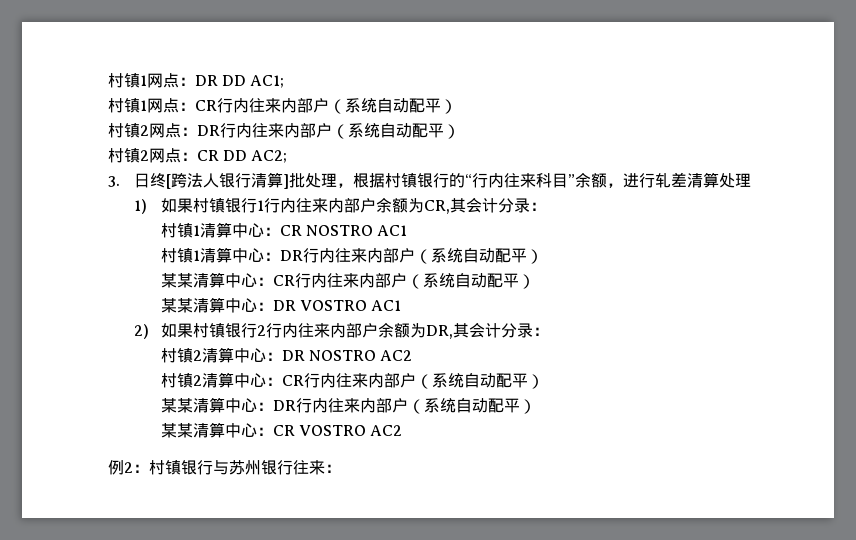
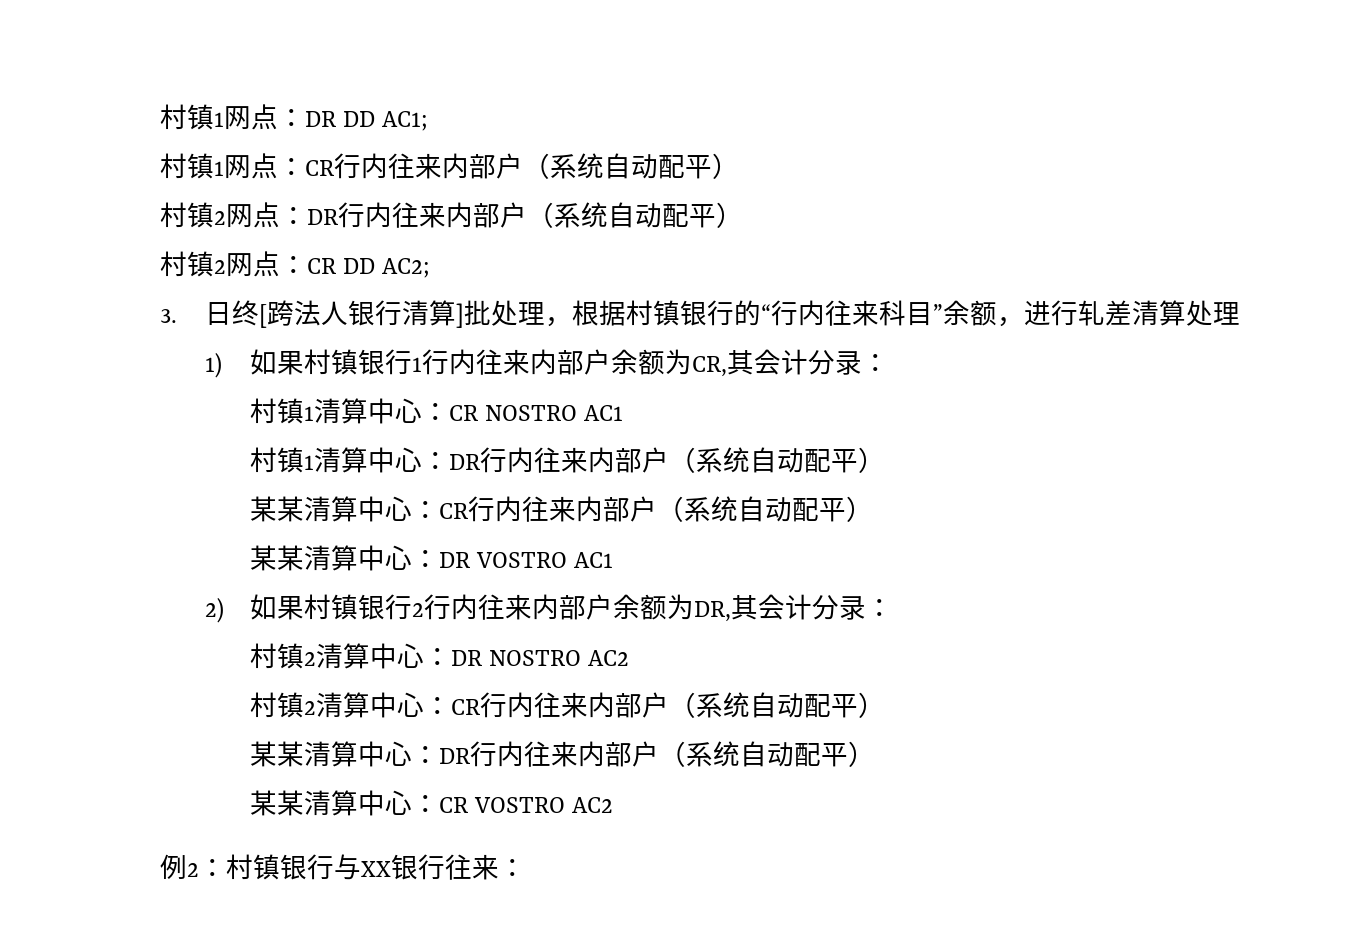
- 例2：村镇银行与苏州银行往来：
+ 例2：村镇银行与XX银行往来：

